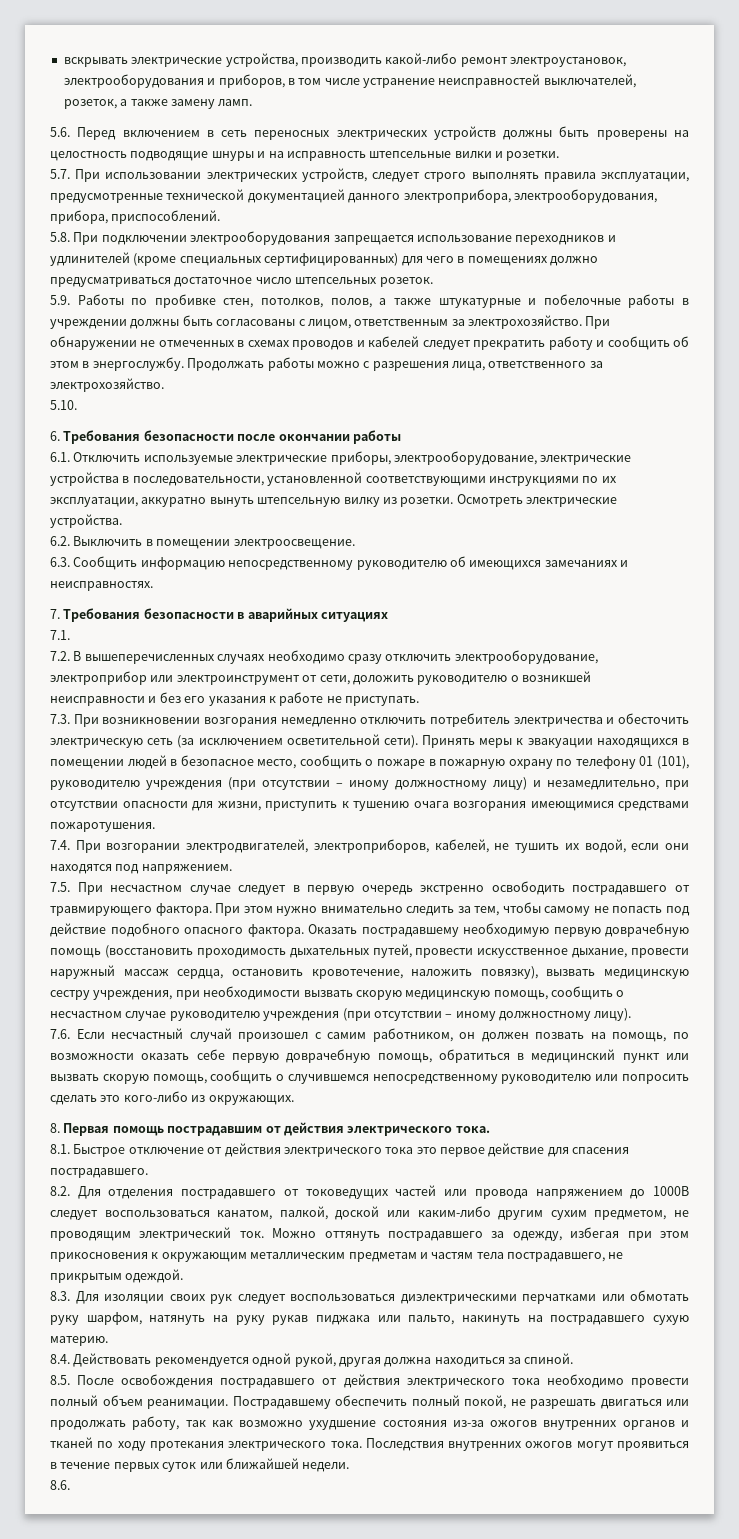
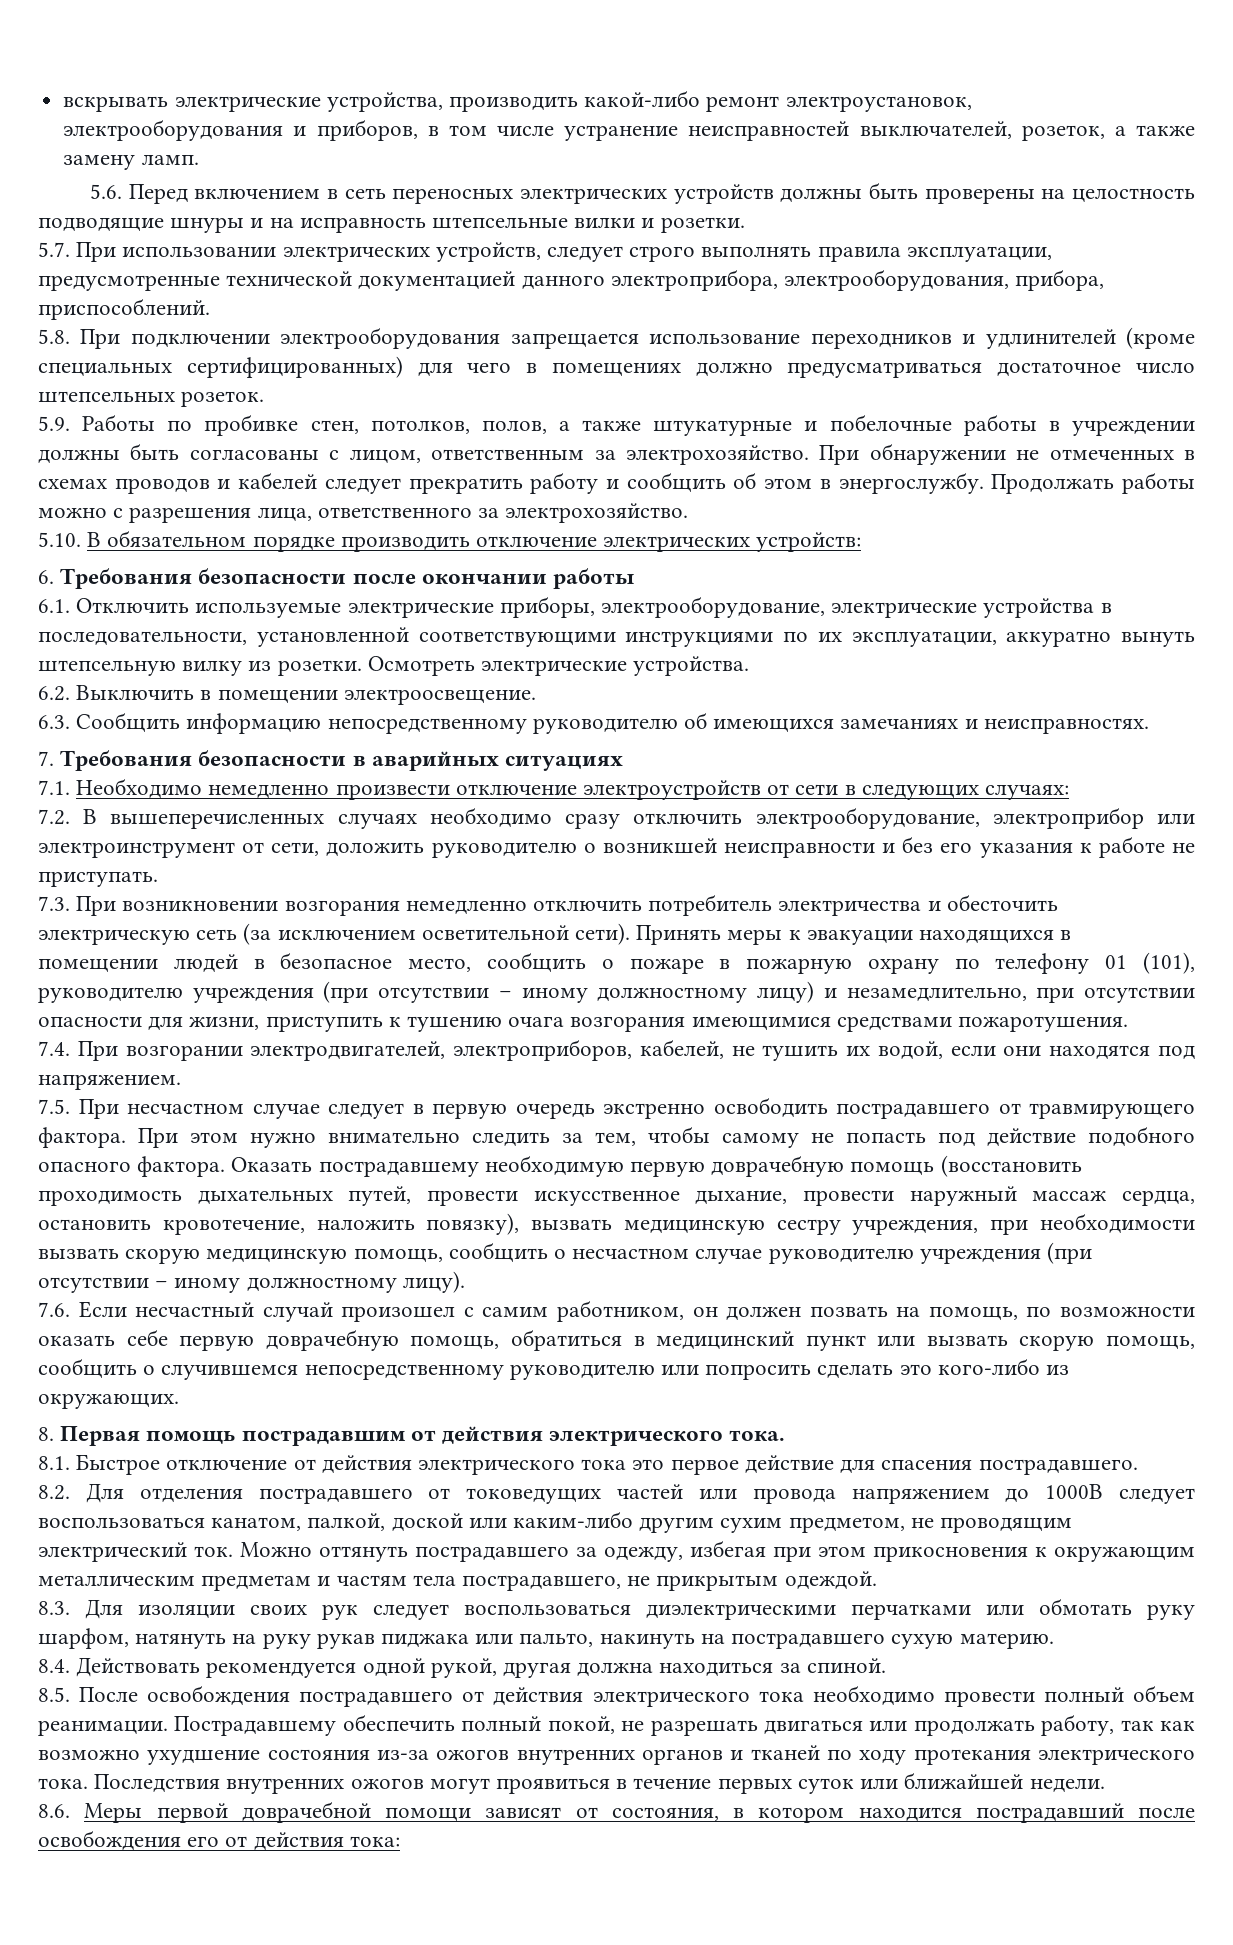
- 5.10.
+ 5.10. В обязательном порядке производить отключение электрических устройств:
- 7.1.
+ 7.1. Необходимо немедленно произвести отключение электроустройств от сети в следующих случаях:
- 8.6.
+ 8.6. Меры первой доврачебной помощи зависят от состояния, в котором находится пострадавший после освобождения его от действия тока:

